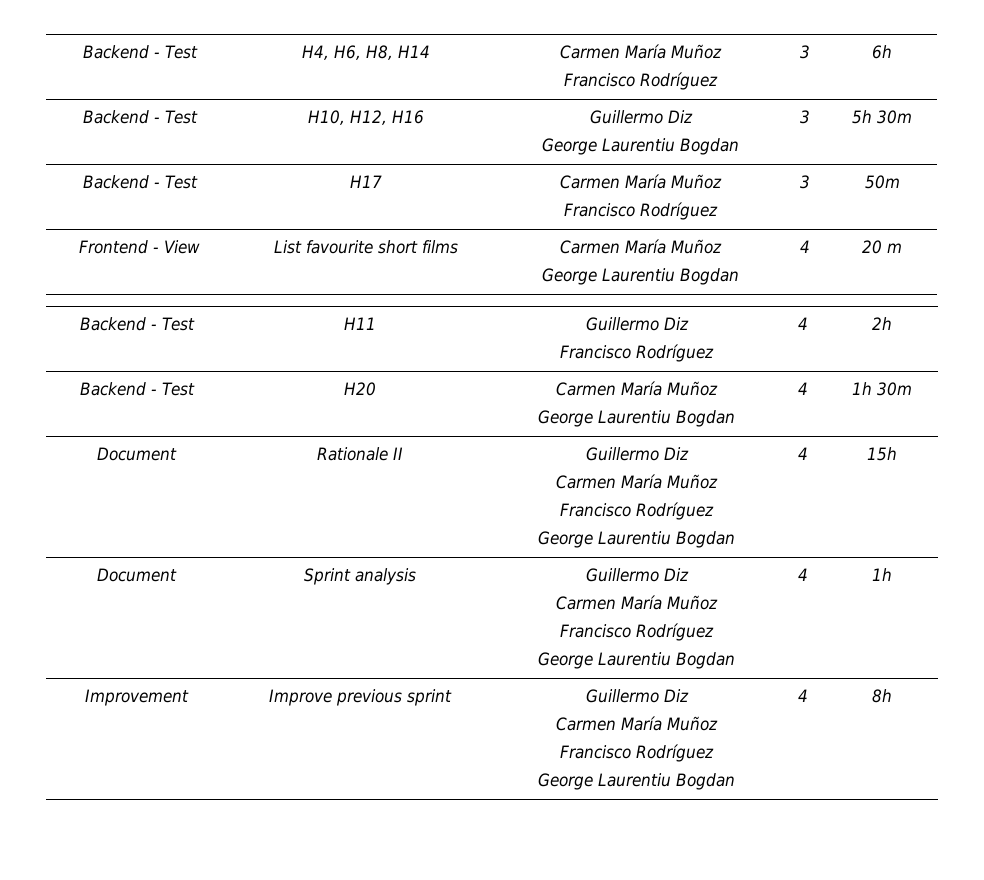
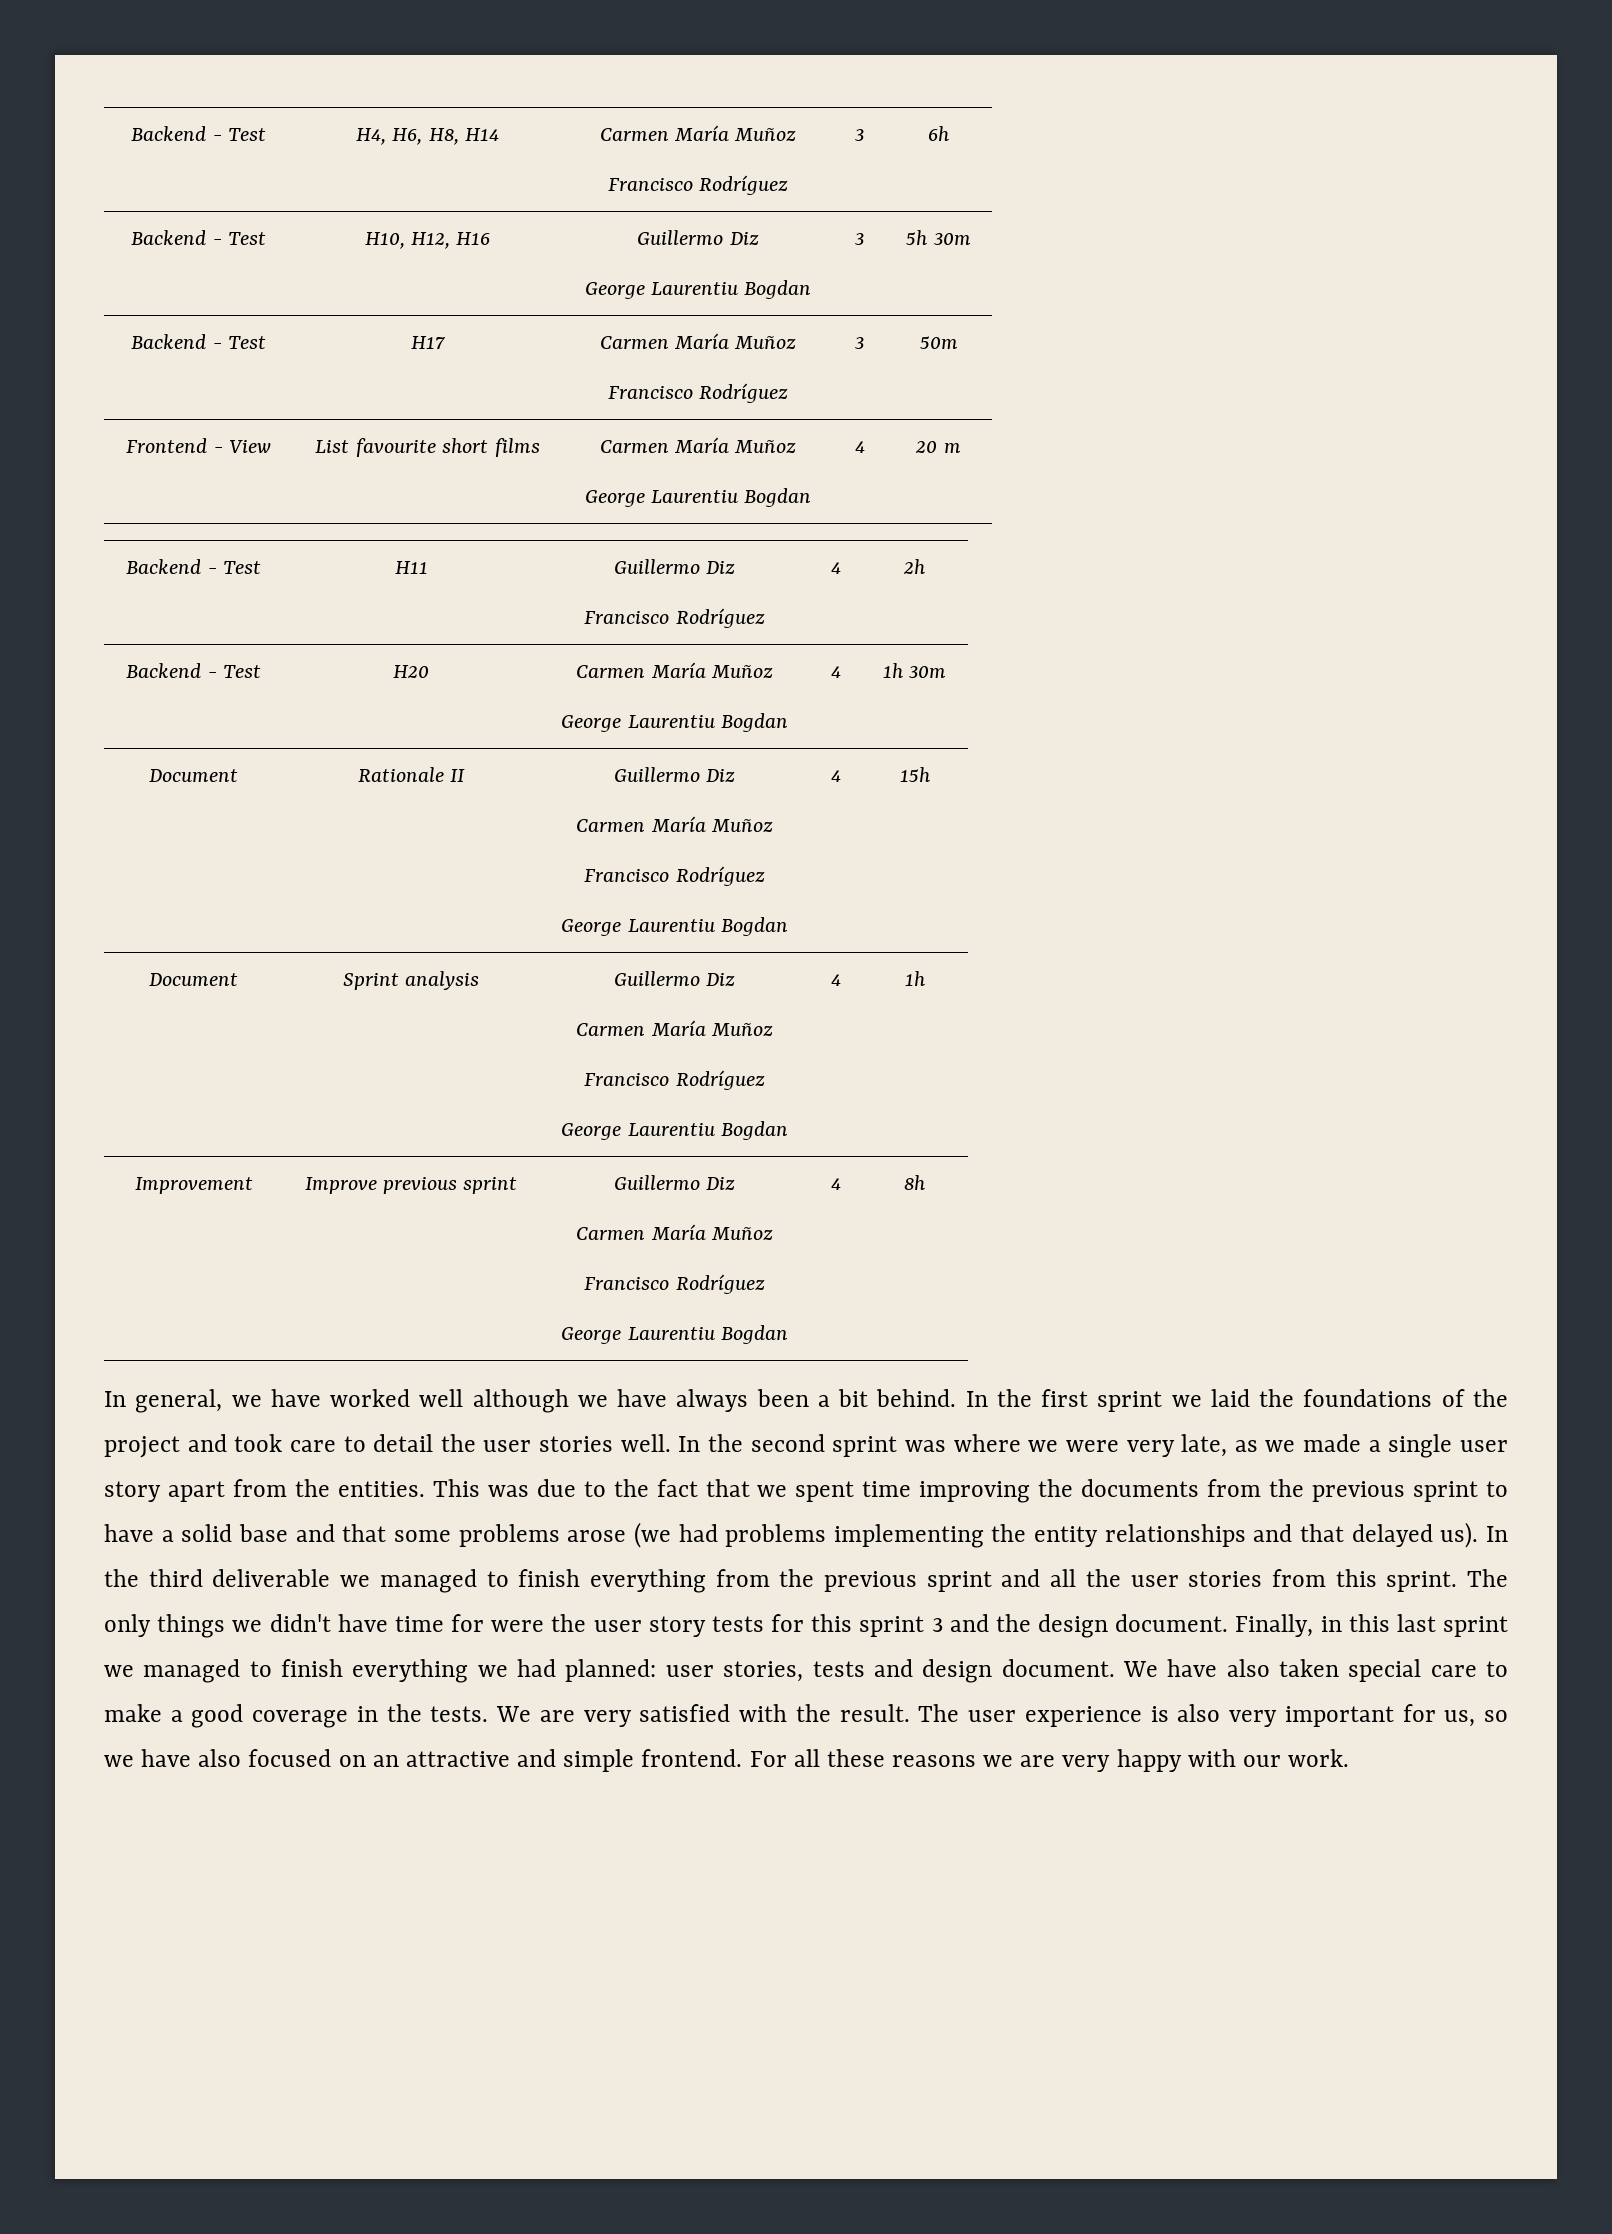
+ In general, we have worked well although we have always been a bit behind. In the first sprint we laid the foundations of the project and took care to detail the user stories well. In the second sprint was where we were very late, as we made a single user story apart from the entities. This was due to the fact that we spent time improving the documents from the previous sprint to have a solid base and that some problems arose (we had problems implementing the entity relationships and that delayed us). In the third deliverable we managed to finish everything from the previous sprint and all the user stories from this sprint. The only things we didn't have time for were the user story tests for this sprint 3 and the design document. Finally, in this last sprint we managed to finish everything we had planned: user stories, tests and design document. We have also taken special care to make a good coverage in the tests. We are very satisfied with the result. The user experience is also very important for us, so we have also focused on an attractive and simple frontend. For all these reasons we are very happy with our work.

